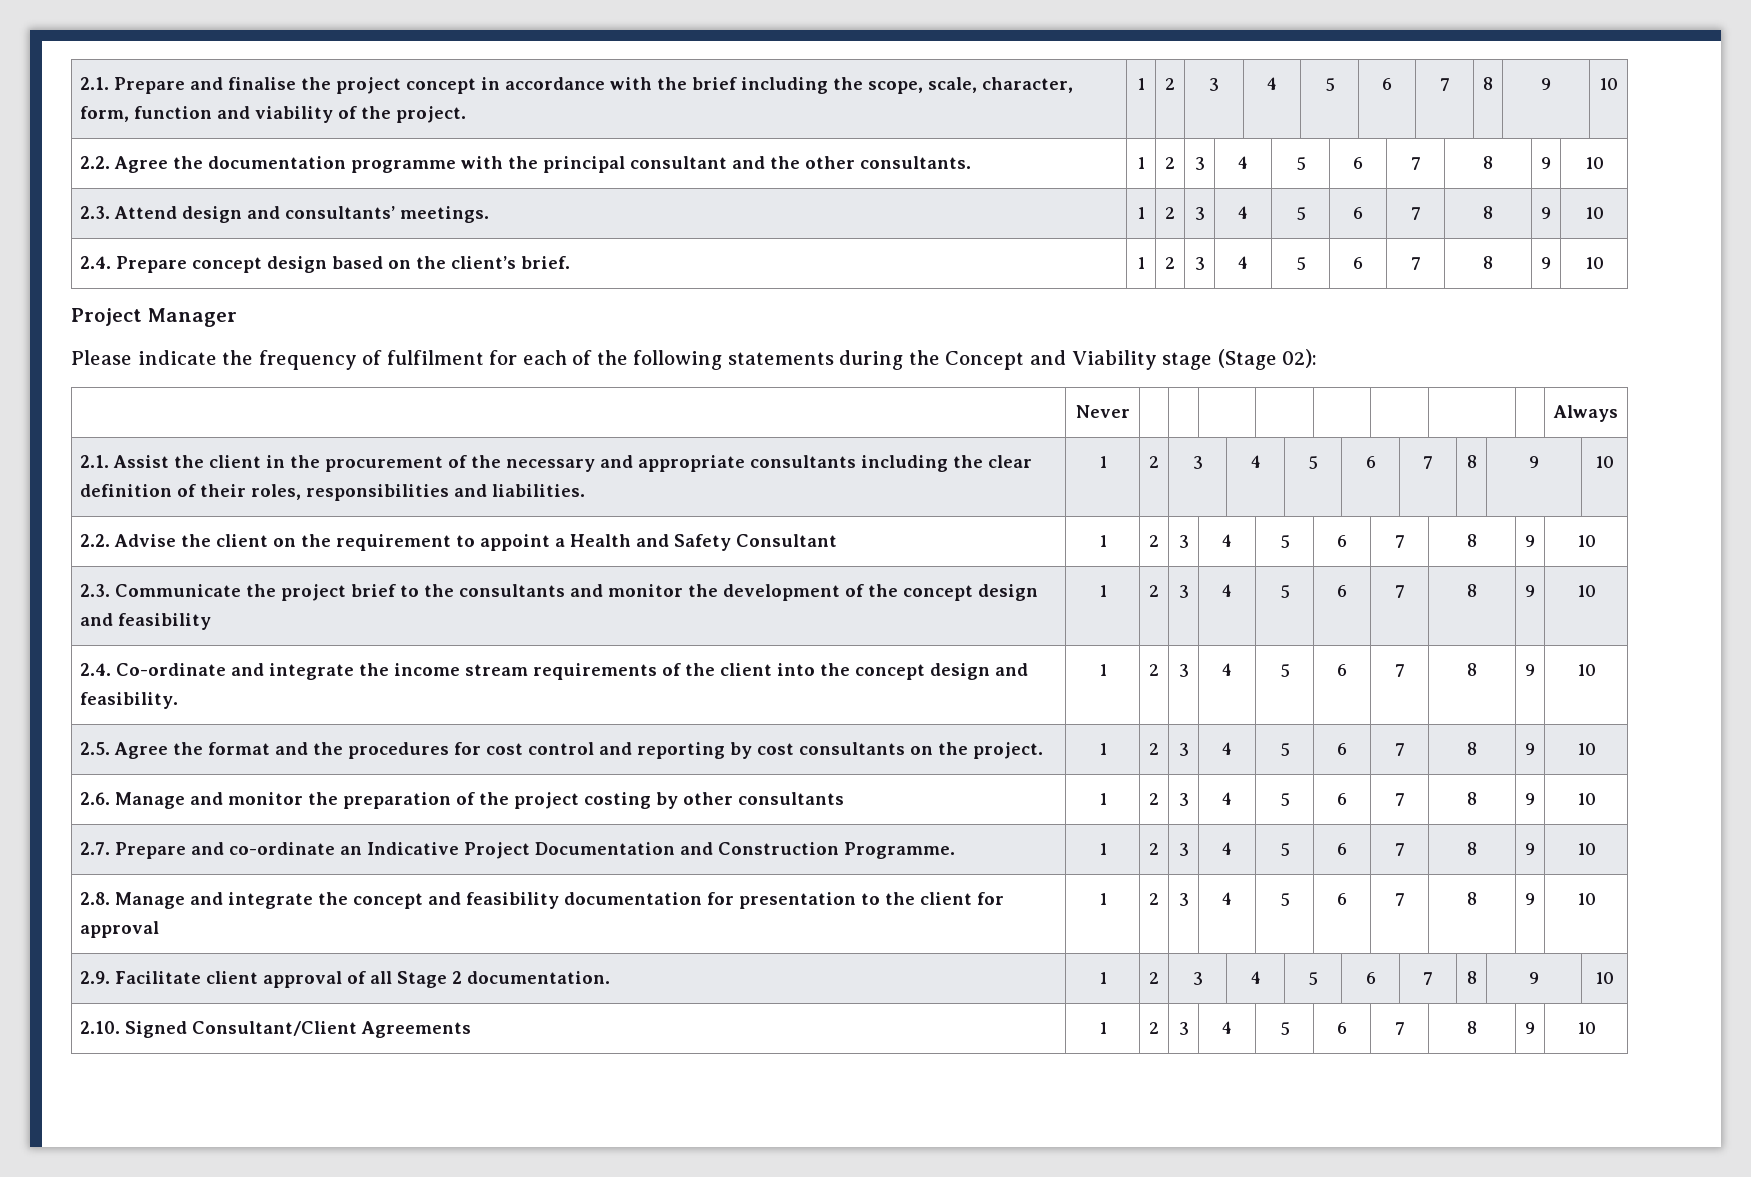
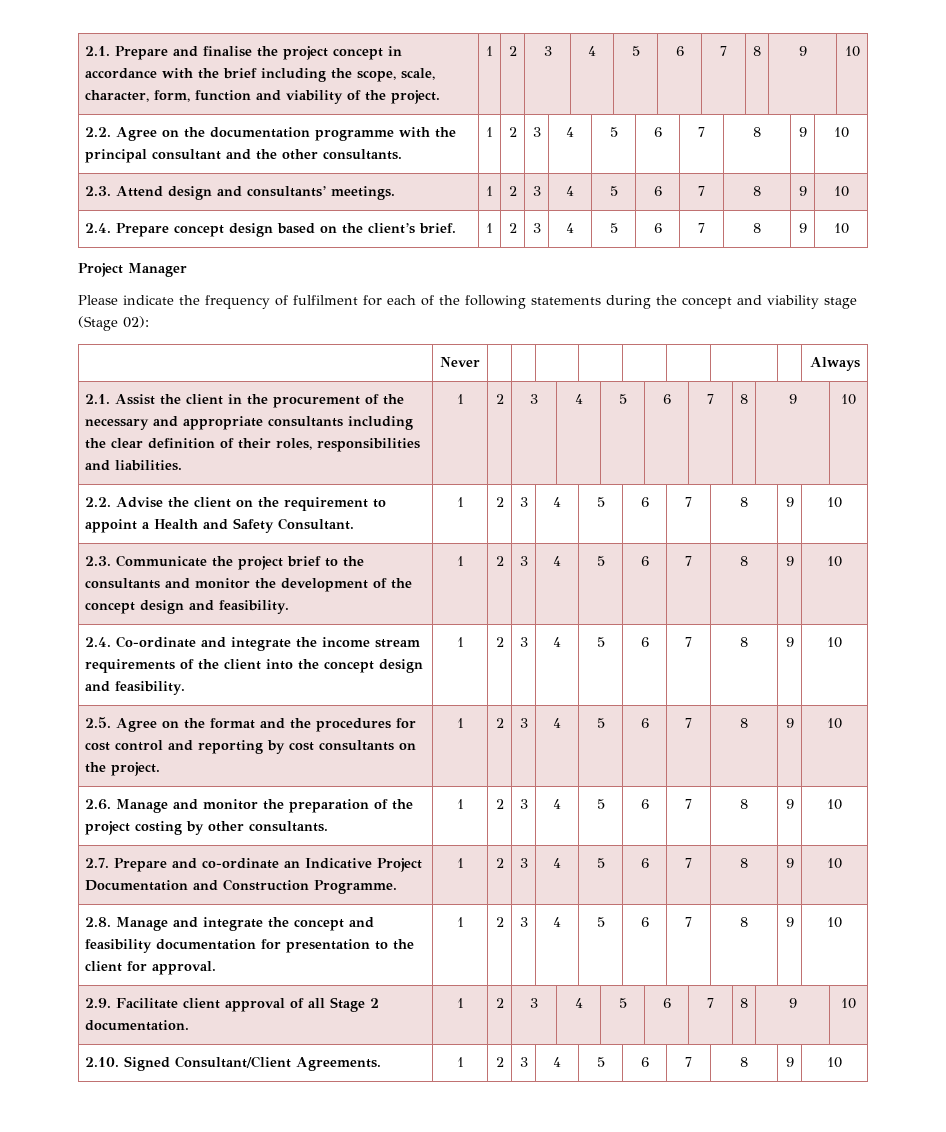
- 2.2. Agree the documentation programme with the principal consultant and the other consultants. | 1 | 2 | 3 | 4 | 5 | 6 | 7 | 8 | 9 | 10
+ 2.2. Agree on the documentation programme with the principal consultant and the other consultants. | 1 | 2 | 3 | 4 | 5 | 6 | 7 | 8 | 9 | 10
- Please indicate the frequency of fulfilment for each of the following statements during the Concept and Viability stage (Stage 02):
+ Please indicate the frequency of fulfilment for each of the following statements during the concept and viability stage (Stage 02):
- 2.2. Advise the client on the requirement to appoint a Health and Safety Consultant | 1 | 2 | 3 | 4 | 5 | 6 | 7 | 8 | 9 | 10
+ 2.2. Advise the client on the requirement to appoint a Health and Safety Consultant. | 1 | 2 | 3 | 4 | 5 | 6 | 7 | 8 | 9 | 10
- 2.3. Communicate the project brief to the consultants and monitor the development of the concept design and feasibility | 1 | 2 | 3 | 4 | 5 | 6 | 7 | 8 | 9 | 10
+ 2.3. Communicate the project brief to the consultants and monitor the development of the concept design and feasibility. | 1 | 2 | 3 | 4 | 5 | 6 | 7 | 8 | 9 | 10
- 2.5. Agree the format and the procedures for cost control and reporting by cost consultants on the project. | 1 | 2 | 3 | 4 | 5 | 6 | 7 | 8 | 9 | 10
+ 2.5. Agree on the format and the procedures for cost control and reporting by cost consultants on the project. | 1 | 2 | 3 | 4 | 5 | 6 | 7 | 8 | 9 | 10
- 2.6. Manage and monitor the preparation of the project costing by other consultants | 1 | 2 | 3 | 4 | 5 | 6 | 7 | 8 | 9 | 10
+ 2.6. Manage and monitor the preparation of the project costing by other consultants. | 1 | 2 | 3 | 4 | 5 | 6 | 7 | 8 | 9 | 10
- 2.8. Manage and integrate the concept and feasibility documentation for presentation to the client for approval | 1 | 2 | 3 | 4 | 5 | 6 | 7 | 8 | 9 | 10
+ 2.8. Manage and integrate the concept and feasibility documentation for presentation to the client for approval. | 1 | 2 | 3 | 4 | 5 | 6 | 7 | 8 | 9 | 10
- 2.10. Signed Consultant/Client Agreements | 1 | 2 | 3 | 4 | 5 | 6 | 7 | 8 | 9 | 10
+ 2.10. Signed Consultant/Client Agreements. | 1 | 2 | 3 | 4 | 5 | 6 | 7 | 8 | 9 | 10

